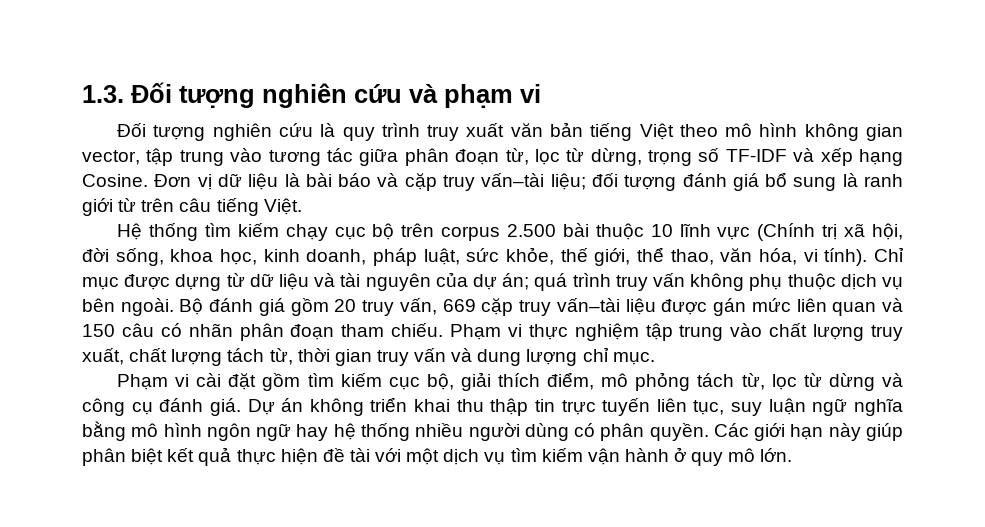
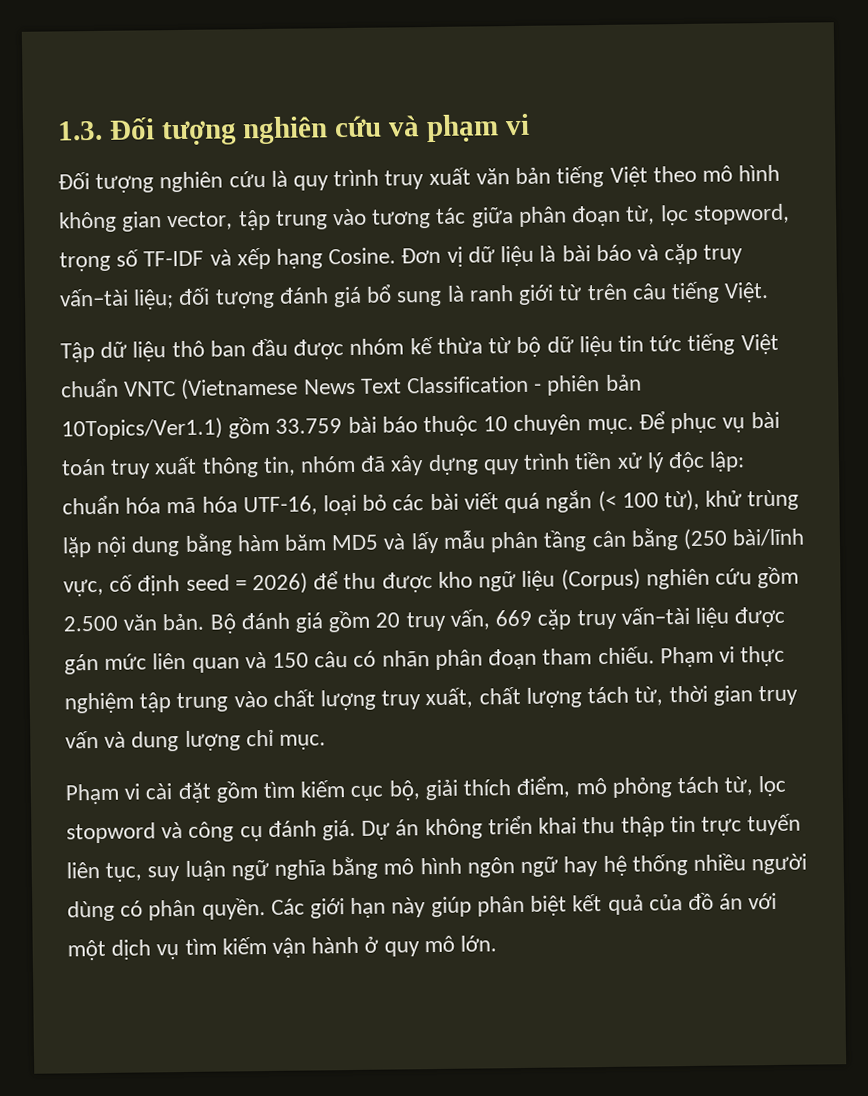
- Đối tượng nghiên cứu là quy trình truy xuất văn bản tiếng Việt theo mô hình không gian vector, tập trung vào tương tác giữa phân đoạn từ, lọc từ dừng, trọng số TF-IDF và xếp hạng Cosine.
+ Đối tượng nghiên cứu là quy trình truy xuất văn bản tiếng Việt theo mô hình không gian vector, tập trung vào tương tác giữa phân đoạn từ, lọc stopword, trọng số TF-IDF và xếp hạng Cosine.
- Hệ thống tìm kiếm chạy cục bộ trên corpus 2.500 bài thuộc 10 lĩnh vực (Chính trị xã hội, đời sống, khoa học, kinh doanh, pháp luật, sức khỏe, thế giới, thể thao, văn hóa, vi tính). Chỉ mục được dựng từ dữ liệu và tài nguyên của dự án; quá trình truy vấn không phụ thuộc dịch vụ bên ngoài.
+ Tập dữ liệu thô ban đầu được nhóm kế thừa từ bộ dữ liệu tin tức tiếng Việt chuẩn VNTC (Vietnamese News Text Classification - phiên bản 10Topics/Ver1.1) gồm 33.759 bài báo thuộc 10 chuyên mục. Để phục vụ bài toán truy xuất thông tin, nhóm đã xây dựng quy trình tiền xử lý độc lập: chuẩn hóa mã hóa UTF-16, loại bỏ các bài viết quá ngắn (< 100 từ), khử trùng lặp nội dung bằng hàm băm MD5 và lấy mẫu phân tầng cân bằng (250 bài/lĩnh vực, cố định seed = 2026) để thu được kho ngữ liệu (Corpus) nghiên cứu gồm 2.500 văn bản.
- Phạm vi cài đặt gồm tìm kiếm cục bộ, giải thích điểm, mô phỏng tách từ, lọc từ dừng và công cụ đánh giá.
+ Phạm vi cài đặt gồm tìm kiếm cục bộ, giải thích điểm, mô phỏng tách từ, lọc stopword và công cụ đánh giá.
- Các giới hạn này giúp phân biệt kết quả thực hiện đề tài với một dịch vụ tìm kiếm vận hành ở quy mô lớn.
+ Các giới hạn này giúp phân biệt kết quả của đồ án với một dịch vụ tìm kiếm vận hành ở quy mô lớn.

